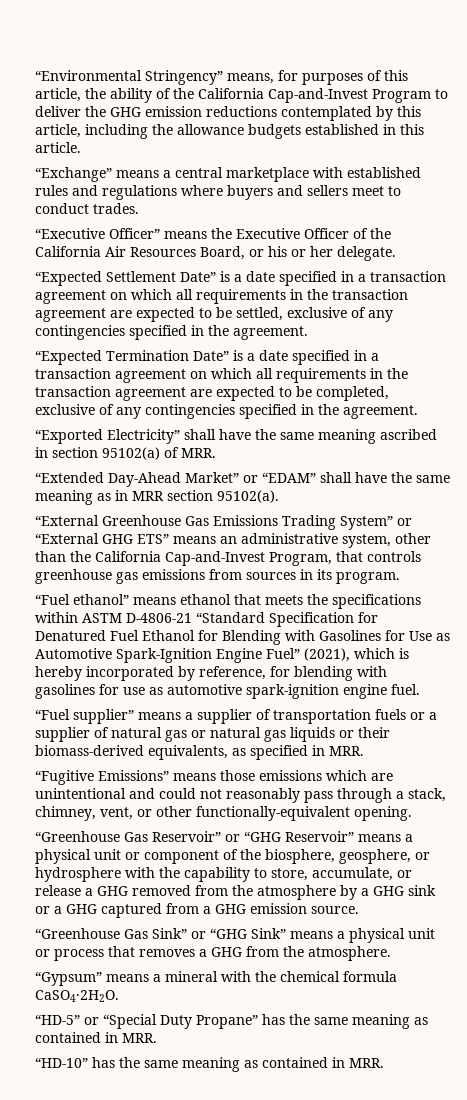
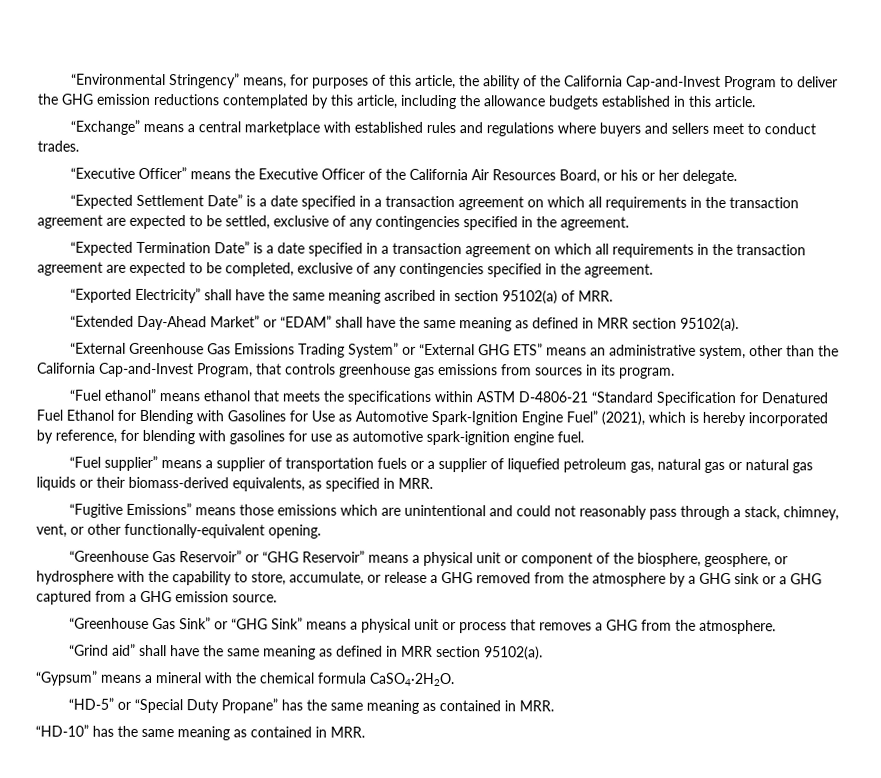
- “Extended Day-Ahead Market” or “EDAM” shall have the same meaning as in MRR section 95102(a).
+ “Extended Day-Ahead Market” or “EDAM” shall have the same meaning as defined in MRR section 95102(a).
- “Fuel supplier” means a supplier of transportation fuels or a supplier of natural gas or natural gas liquids or their biomass-derived equivalents, as specified in MRR.
+ “Fuel supplier” means a supplier of transportation fuels or a supplier of liquefied petroleum gas, natural gas or natural gas liquids or their biomass-derived equivalents, as specified in MRR.
+ “Grind aid” shall have the same meaning as defined in MRR section 95102(a).

